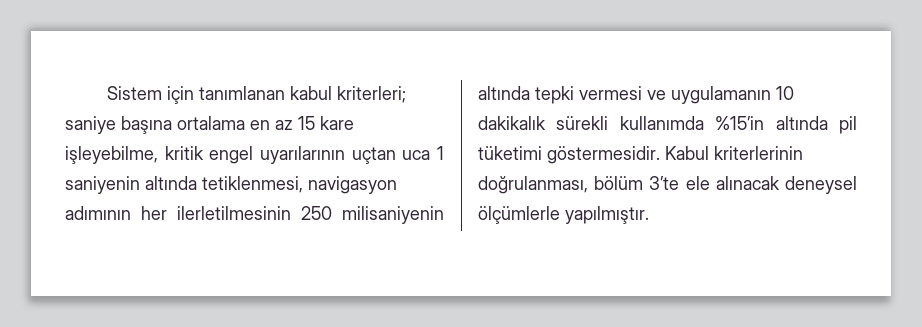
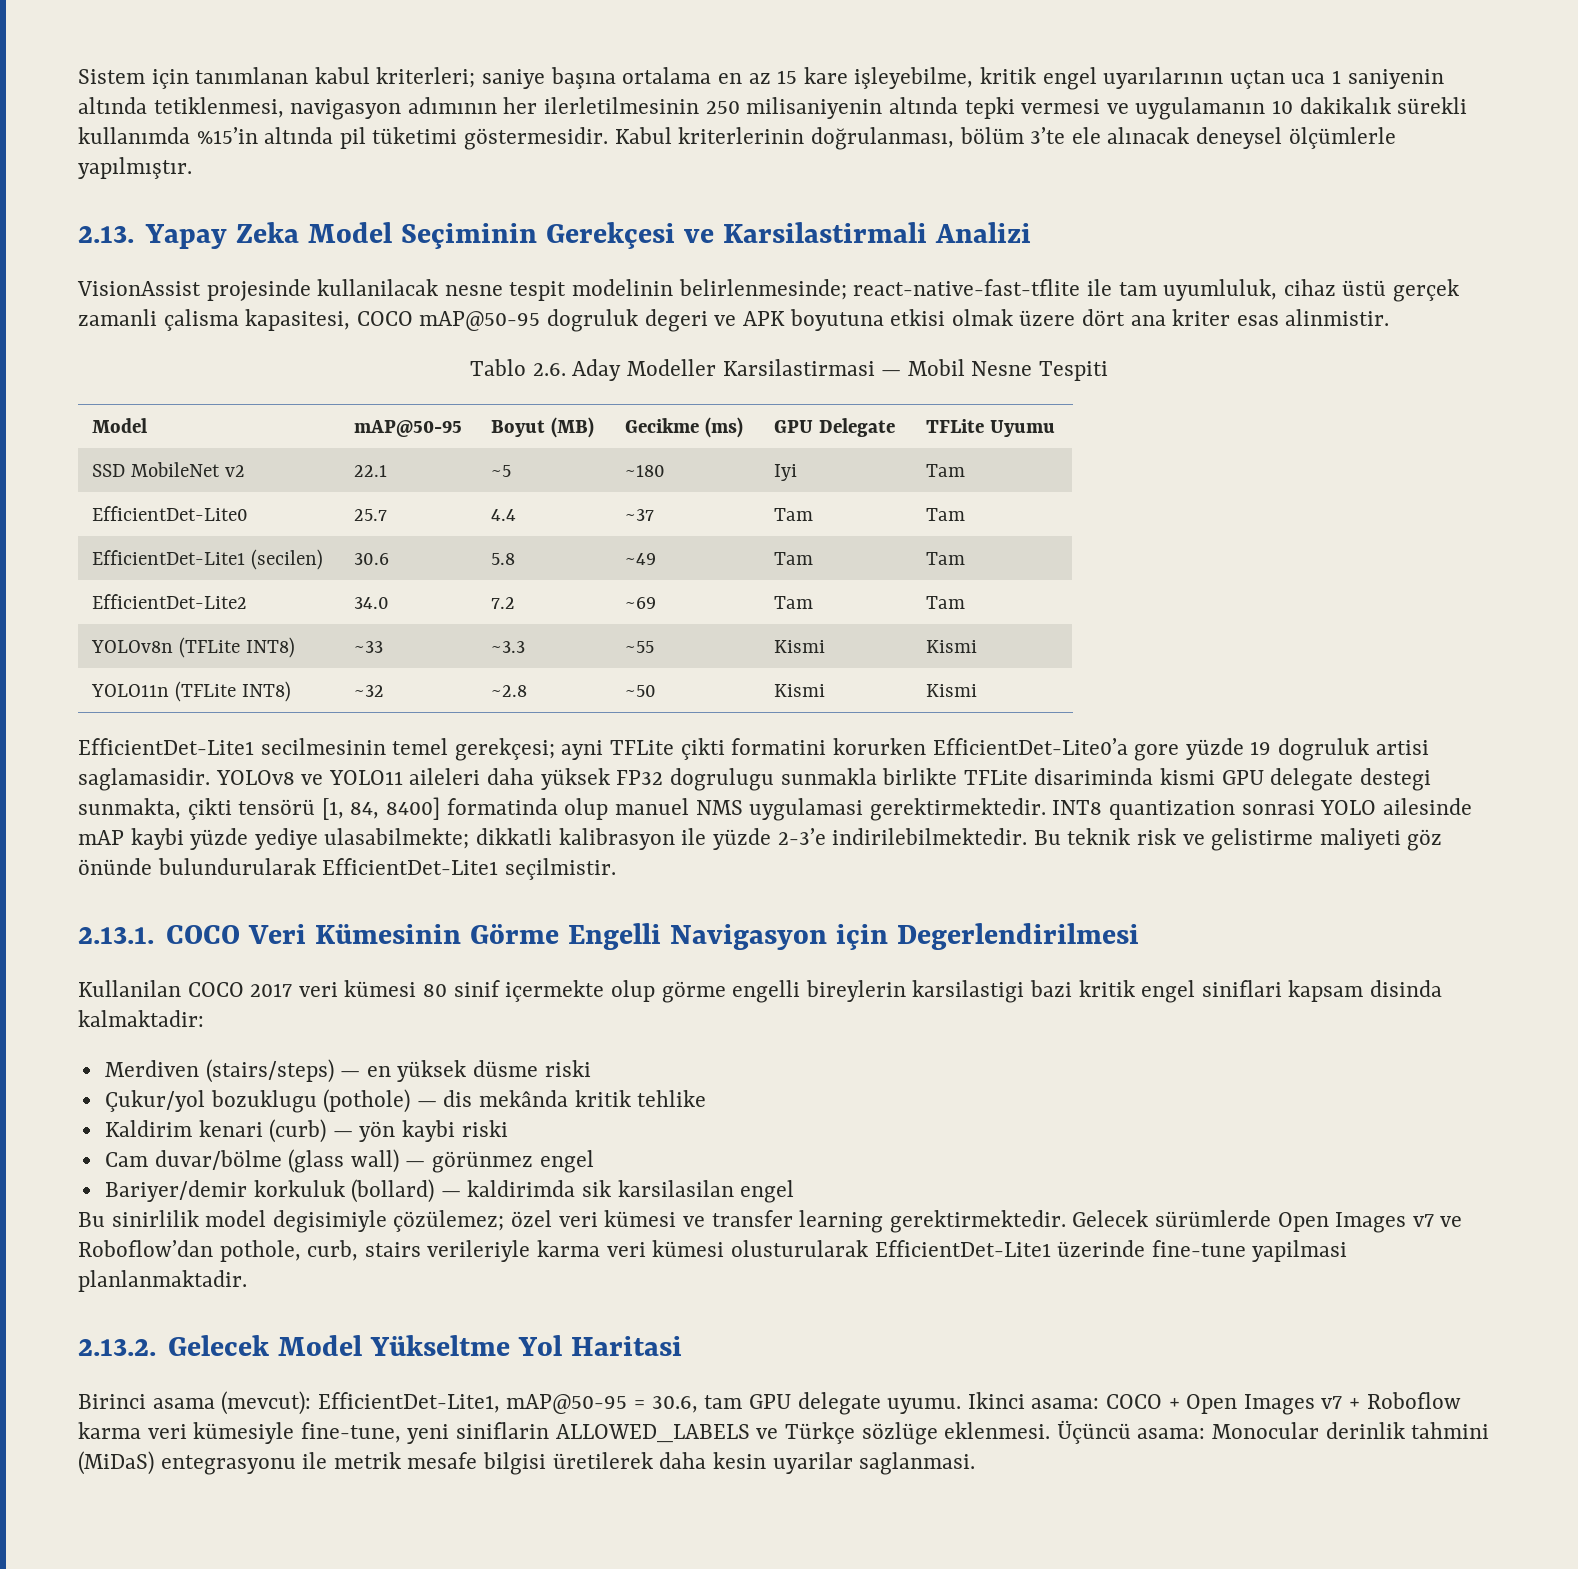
+ 2.13. Yapay Zeka Model Seçiminin Gerekçesi ve Karsilastirmali Analizi
+ VisionAssist projesinde kullanilacak nesne tespit modelinin belirlenmesinde; react-native-fast-tflite ile tam uyumluluk, cihaz üstü gerçek zamanli çalisma kapasitesi, COCO mAP@50-95 dogruluk degeri ve APK boyutuna etkisi olmak üzere dört ana kriter esas alinmistir.
+ Tablo 2.6. Aday Modeller Karsilastirmasi — Mobil Nesne Tespiti
+ Model | mAP@50-95 | Boyut (MB) | Gecikme (ms) | GPU Delegate | TFLite Uyumu
+ SSD MobileNet v2 | 22.1 | ~5 | ~180 | Iyi | Tam
+ EfficientDet-Lite0 | 25.7 | 4.4 | ~37 | Tam | Tam
+ EfficientDet-Lite1 (secilen) | 30.6 | 5.8 | ~49 | Tam | Tam
+ EfficientDet-Lite2 | 34.0 | 7.2 | ~69 | Tam | Tam
+ YOLOv8n (TFLite INT8) | ~33 | ~3.3 | ~55 | Kismi | Kismi
+ YOLO11n (TFLite INT8) | ~32 | ~2.8 | ~50 | Kismi | Kismi
+ EfficientDet-Lite1 secilmesinin temel gerekçesi; ayni TFLite çikti formatini korurken EfficientDet-Lite0’a gore yüzde 19 dogruluk artisi saglamasidir. YOLOv8 ve YOLO11 aileleri daha yüksek FP32 dogrulugu sunmakla birlikte TFLite disariminda kismi GPU delegate destegi sunmakta, çikti tensörü [1, 84, 8400] formatinda olup manuel NMS uygulamasi gerektirmektedir. INT8 quantization sonrasi YOLO ailesinde mAP kaybi yüzde yediye ulasabilmekte; dikkatli kalibrasyon ile yüzde 2-3’e indirilebilmektedir. Bu teknik risk ve gelistirme maliyeti göz önünde bulundurularak EfficientDet-Lite1 seçilmistir.
+ 2.13.1. COCO Veri Kümesinin Görme Engelli Navigasyon için Degerlendirilmesi
+ Kullanilan COCO 2017 veri kümesi 80 sinif içermekte olup görme engelli bireylerin karsilastigi bazi kritik engel siniflari kapsam disinda kalmaktadir:
+ Merdiven (stairs/steps) — en yüksek düsme riski
+ Çukur/yol bozuklugu (pothole) — dis mekânda kritik tehlike
+ Kaldirim kenari (curb) — yön kaybi riski
+ Cam duvar/bölme (glass wall) — görünmez engel
+ Bariyer/demir korkuluk (bollard) — kaldirimda sik karsilasilan engel
+ Bu sinirlilik model degisimiyle çözülemez; özel veri kümesi ve transfer learning gerektirmektedir. Gelecek sürümlerde Open Images v7 ve Roboflow’dan pothole, curb, stairs verileriyle karma veri kümesi olusturularak EfficientDet-Lite1 üzerinde fine-tune yapilmasi planlanmaktadir.
+ 2.13.2. Gelecek Model Yükseltme Yol Haritasi
+ Birinci asama (mevcut): EfficientDet-Lite1, mAP@50-95 = 30.6, tam GPU delegate uyumu. Ikinci asama: COCO + Open Images v7 + Roboflow karma veri kümesiyle fine-tune, yeni siniflarin ALLOWED_LABELS ve Türkçe sözlüge eklenmesi. Üçüncü asama: Monocular derinlik tahmini (MiDaS) entegrasyonu ile metrik mesafe bilgisi üretilerek daha kesin uyarilar saglanmasi.

